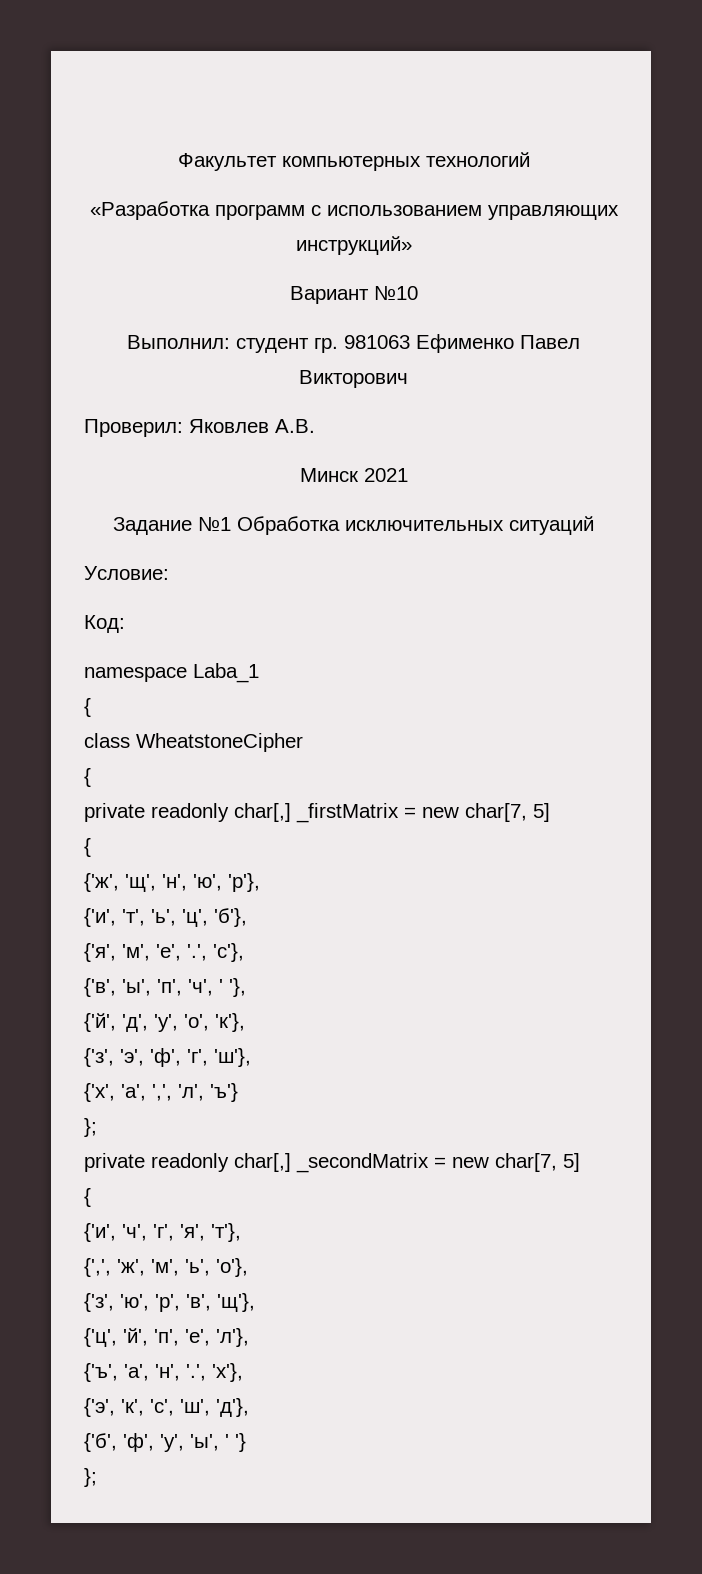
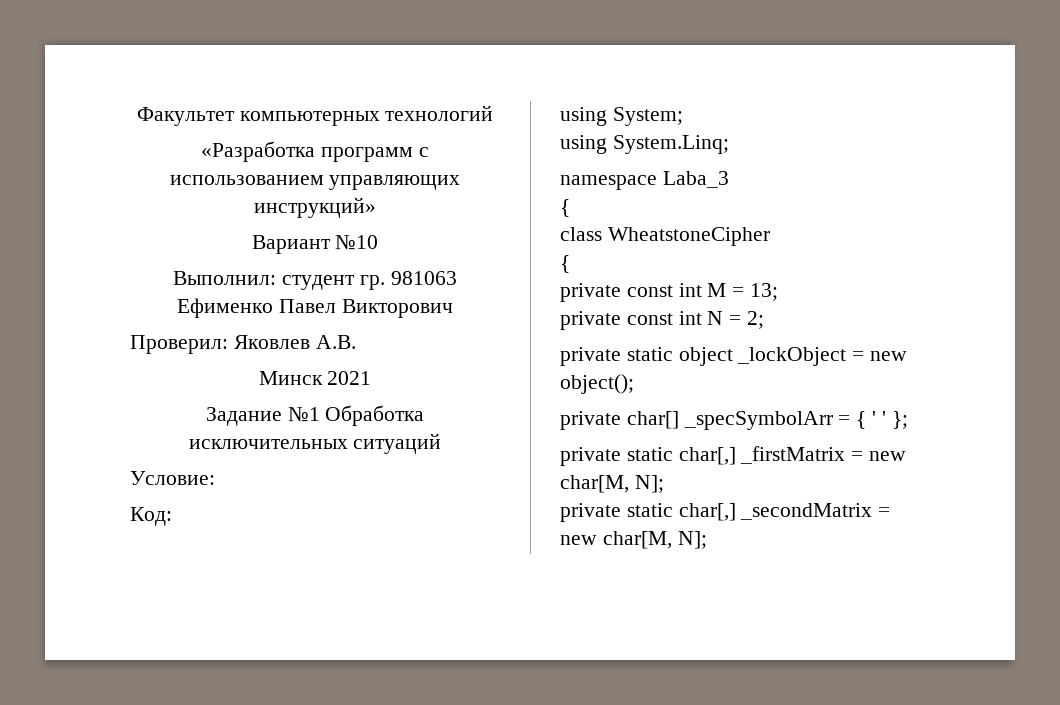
+ using System;
+ using System.Linq;
- namespace Laba_1
+ namespace Laba_3
- private readonly char[,] _firstMatrix = new char[7, 5]
- {
- {'ж', 'щ', 'н', 'ю', 'р'},
- {'и', 'т', 'ь', 'ц', 'б'},
- {'я', 'м', 'е', '.', 'с'},
- {'в', 'ы', 'п', 'ч', ' '},
- {'й', 'д', 'у', 'о', 'к'},
- {'з', 'э', 'ф', 'г', 'ш'},
- {'х', 'а', ',', 'л', 'ъ'}
- };
- private readonly char[,] _secondMatrix = new char[7, 5]
- {
- {'и', 'ч', 'г', 'я', 'т'},
- {',', 'ж', 'м', 'ь', 'о'},
- {'з', 'ю', 'р', 'в', 'щ'},
- {'ц', 'й', 'п', 'е', 'л'},
- {'ъ', 'а', 'н', '.', 'х'},
- {'э', 'к', 'с', 'ш', 'д'},
- {'б', 'ф', 'у', 'ы', ' '}
- };
+ private const int M = 13;
+ private const int N = 2;
+ private static object _lockObject = new object();
+ private char[] _specSymbolArr = { ' ' };
+ private static char[,] _firstMatrix = new char[M, N];
+ private static char[,] _secondMatrix = new char[M, N];

